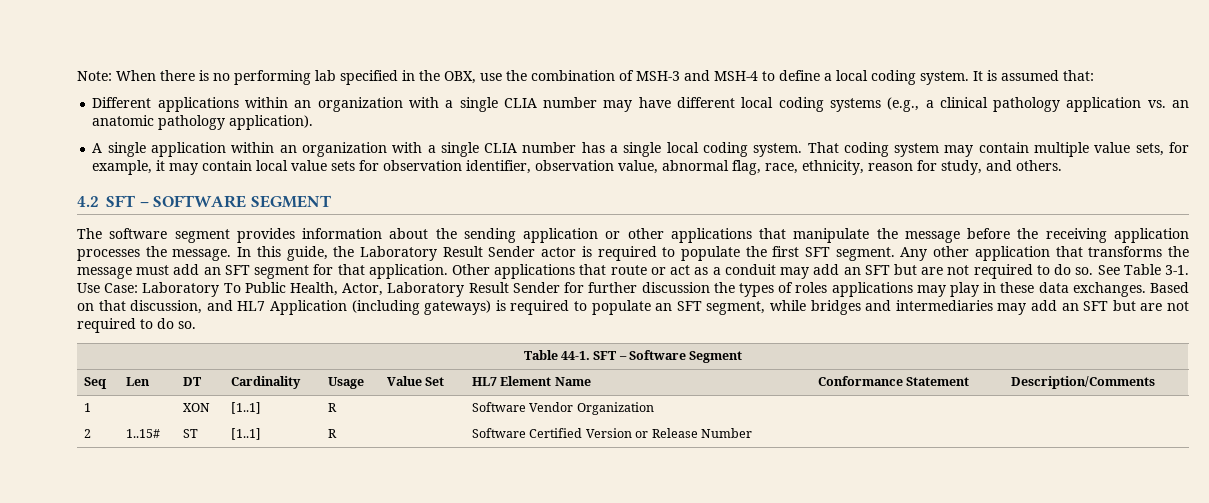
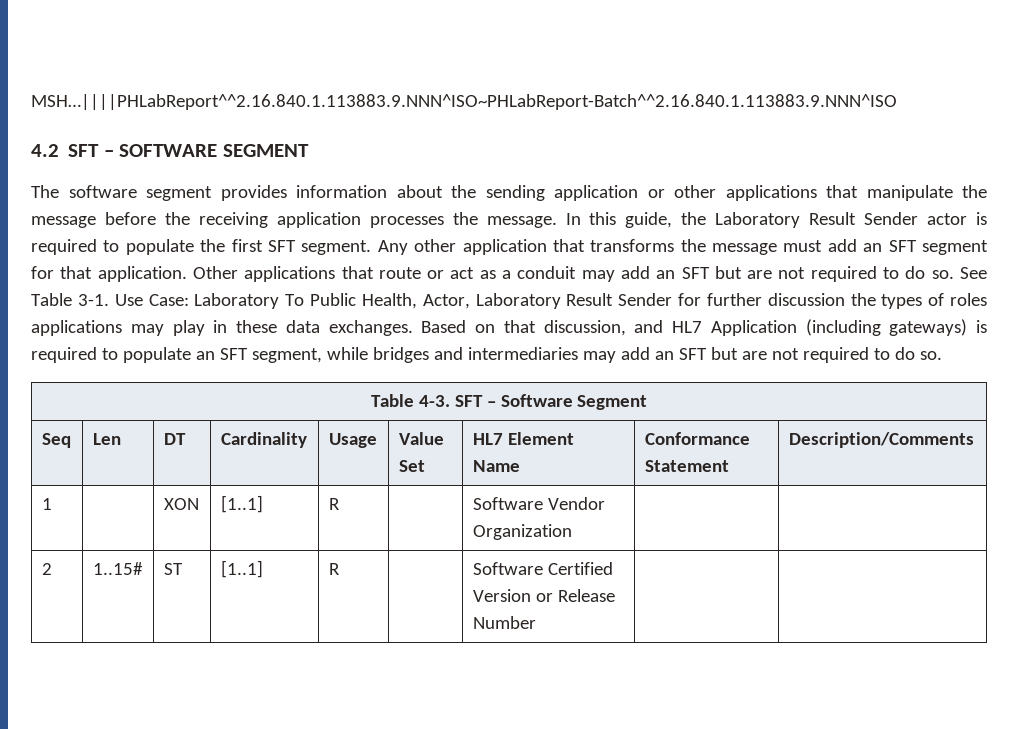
- Note: When there is no performing lab specified in the OBX, use the combination of MSH-3 and MSH-4 to define a local coding system. It is assumed that:
- Different applications within an organization with a single CLIA number may have different local coding systems (e.g., a clinical pathology application vs. an anatomic pathology application).
- A single application within an organization with a single CLIA number has a single local coding system. That coding system may contain multiple value sets, for example, it may contain local value sets for observation identifier, observation value, abnormal flag, race, ethnicity, reason for study, and others.
+ MSH…||||PHLabReport^^2.16.840.1.113883.9.NNN^ISO~PHLabReport-Batch^^2.16.840.1.113883.9.NNN^ISO
- Table 44-1. SFT – Software Segment
+ Table 4-3. SFT – Software Segment

